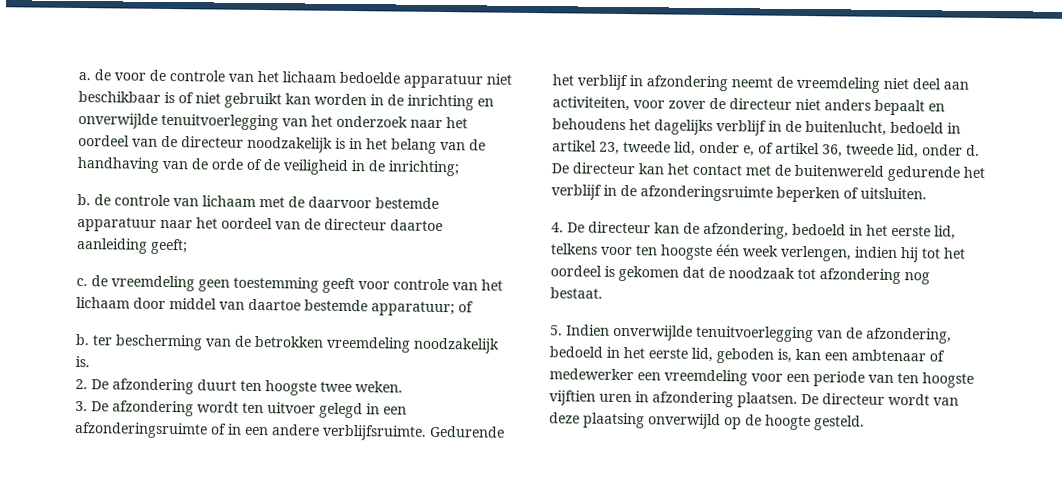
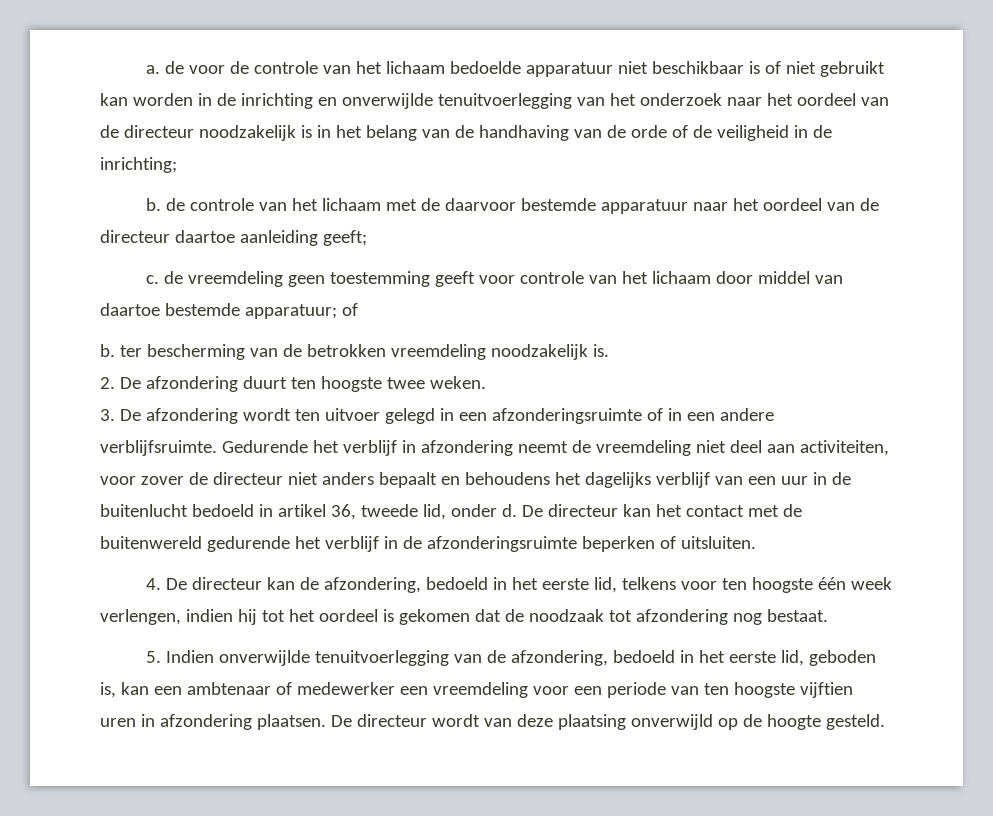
- b. de controle van lichaam met de daarvoor bestemde apparatuur naar het oordeel van de directeur daartoe aanleiding geeft;
+ b. de controle van het lichaam met de daarvoor bestemde apparatuur naar het oordeel van de directeur daartoe aanleiding geeft;
- Gedurende het verblijf in afzondering neemt de vreemdeling niet deel aan activiteiten, voor zover de directeur niet anders bepaalt en behoudens het dagelijks verblijf in de buitenlucht, bedoeld in artikel 23, tweede lid, onder e, of artikel 36, tweede lid, onder d.
+ Gedurende het verblijf in afzondering neemt de vreemdeling niet deel aan activiteiten, voor zover de directeur niet anders bepaalt en behoudens het dagelijks verblijf van een uur in de buitenlucht bedoeld in artikel 36, tweede lid, onder d.

